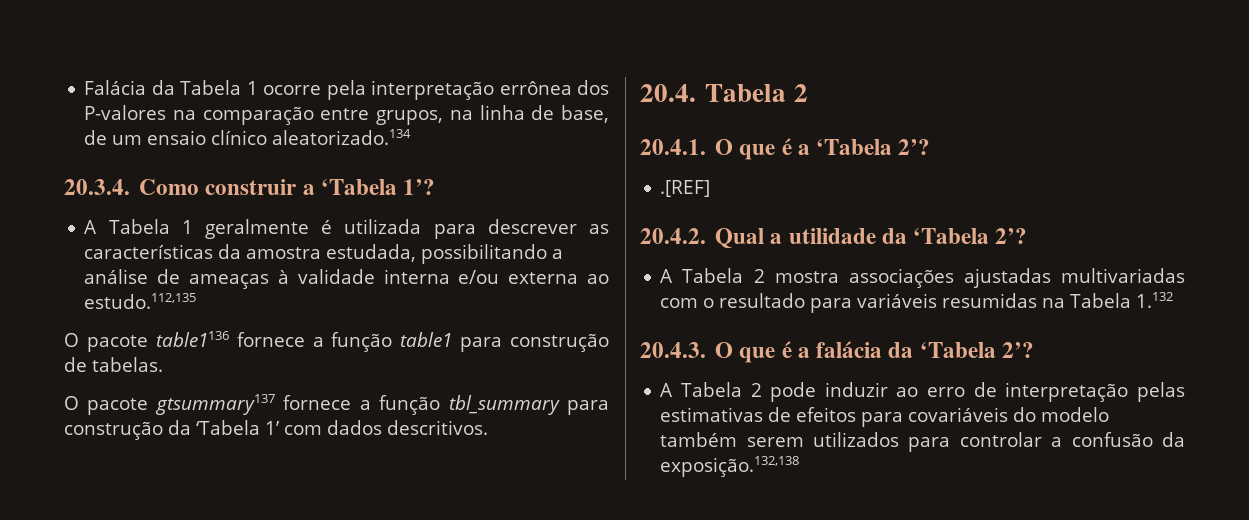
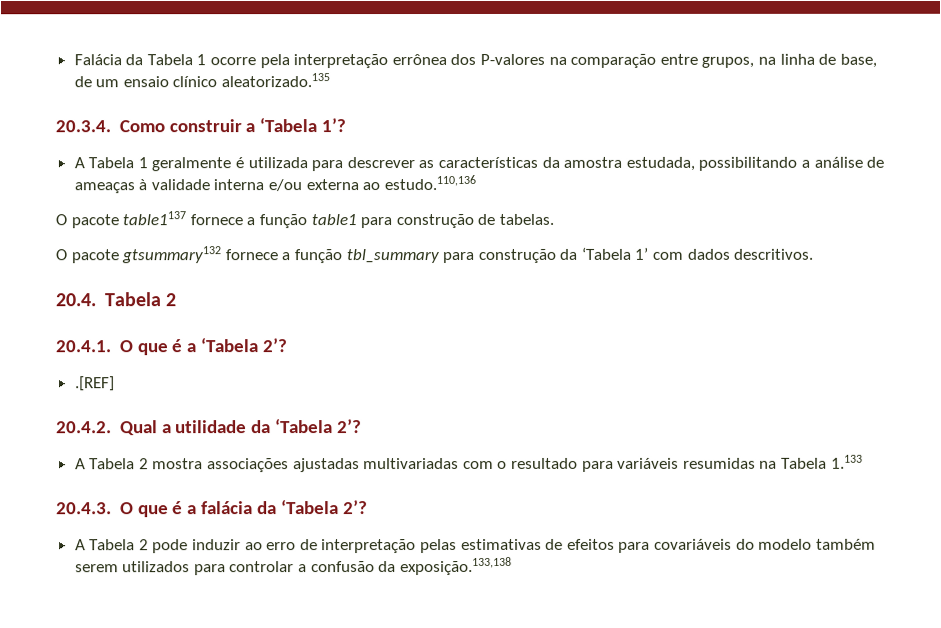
- Falácia da Tabela 1 ocorre pela interpretação errônea dos P-valores na comparação entre grupos, na linha de base, de um ensaio clínico aleatorizado.134
+ Falácia da Tabela 1 ocorre pela interpretação errônea dos P-valores na comparação entre grupos, na linha de base, de um ensaio clínico aleatorizado.135
- A Tabela 1 geralmente é utilizada para descrever as características da amostra estudada, possibilitando a análise de ameaças à validade interna e/ou externa ao estudo.112,135
- O pacote table1136 fornece a função table1 para construção de tabelas.
+ A Tabela 1 geralmente é utilizada para descrever as características da amostra estudada, possibilitando a análise de ameaças à validade interna e/ou externa ao estudo.110,136
+ O pacote table1137 fornece a função table1 para construção de tabelas.
- O pacote gtsummary137 fornece a função tbl_summary para construção da ‘Tabela 1’ com dados descritivos.
+ O pacote gtsummary132 fornece a função tbl_summary para construção da ‘Tabela 1’ com dados descritivos.
- A Tabela 2 mostra associações ajustadas multivariadas com o resultado para variáveis resumidas na Tabela 1.132
+ A Tabela 2 mostra associações ajustadas multivariadas com o resultado para variáveis resumidas na Tabela 1.133
- A Tabela 2 pode induzir ao erro de interpretação pelas estimativas de efeitos para covariáveis do modelo também serem utilizados para controlar a confusão da exposição.132,138
+ A Tabela 2 pode induzir ao erro de interpretação pelas estimativas de efeitos para covariáveis do modelo também serem utilizados para controlar a confusão da exposição.133,138

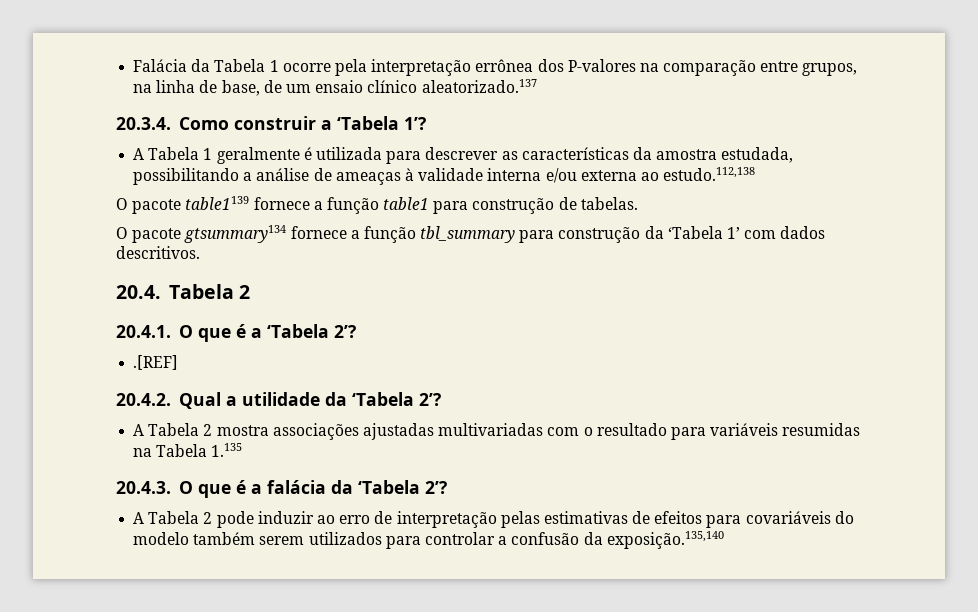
- Falácia da Tabela 1 ocorre pela interpretação errônea dos P-valores na comparação entre grupos, na linha de base, de um ensaio clínico aleatorizado.135
+ Falácia da Tabela 1 ocorre pela interpretação errônea dos P-valores na comparação entre grupos, na linha de base, de um ensaio clínico aleatorizado.137
- A Tabela 1 geralmente é utilizada para descrever as características da amostra estudada, possibilitando a análise de ameaças à validade interna e/ou externa ao estudo.110,136
- O pacote table1137 fornece a função table1 para construção de tabelas.
+ A Tabela 1 geralmente é utilizada para descrever as características da amostra estudada, possibilitando a análise de ameaças à validade interna e/ou externa ao estudo.112,138
+ O pacote table1139 fornece a função table1 para construção de tabelas.
- O pacote gtsummary132 fornece a função tbl_summary para construção da ‘Tabela 1’ com dados descritivos.
+ O pacote gtsummary134 fornece a função tbl_summary para construção da ‘Tabela 1’ com dados descritivos.
- A Tabela 2 mostra associações ajustadas multivariadas com o resultado para variáveis resumidas na Tabela 1.133
+ A Tabela 2 mostra associações ajustadas multivariadas com o resultado para variáveis resumidas na Tabela 1.135
- A Tabela 2 pode induzir ao erro de interpretação pelas estimativas de efeitos para covariáveis do modelo também serem utilizados para controlar a confusão da exposição.133,138
+ A Tabela 2 pode induzir ao erro de interpretação pelas estimativas de efeitos para covariáveis do modelo também serem utilizados para controlar a confusão da exposição.135,140

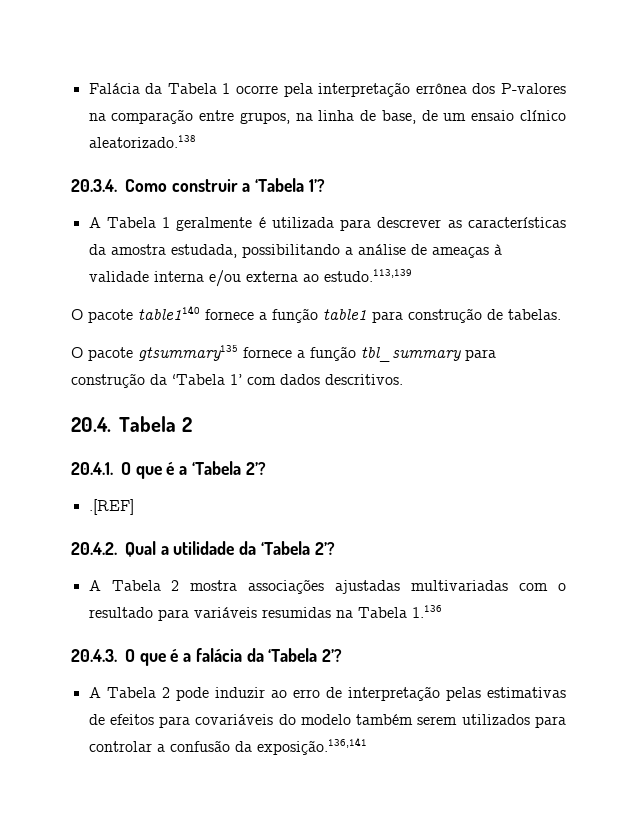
- Falácia da Tabela 1 ocorre pela interpretação errônea dos P-valores na comparação entre grupos, na linha de base, de um ensaio clínico aleatorizado.137
+ Falácia da Tabela 1 ocorre pela interpretação errônea dos P-valores na comparação entre grupos, na linha de base, de um ensaio clínico aleatorizado.138
- A Tabela 1 geralmente é utilizada para descrever as características da amostra estudada, possibilitando a análise de ameaças à validade interna e/ou externa ao estudo.112,138
- O pacote table1139 fornece a função table1 para construção de tabelas.
+ A Tabela 1 geralmente é utilizada para descrever as características da amostra estudada, possibilitando a análise de ameaças à validade interna e/ou externa ao estudo.113,139
+ O pacote table1140 fornece a função table1 para construção de tabelas.
- O pacote gtsummary134 fornece a função tbl_summary para construção da ‘Tabela 1’ com dados descritivos.
+ O pacote gtsummary135 fornece a função tbl_summary para construção da ‘Tabela 1’ com dados descritivos.
- A Tabela 2 mostra associações ajustadas multivariadas com o resultado para variáveis resumidas na Tabela 1.135
+ A Tabela 2 mostra associações ajustadas multivariadas com o resultado para variáveis resumidas na Tabela 1.136
- A Tabela 2 pode induzir ao erro de interpretação pelas estimativas de efeitos para covariáveis do modelo também serem utilizados para controlar a confusão da exposição.135,140
+ A Tabela 2 pode induzir ao erro de interpretação pelas estimativas de efeitos para covariáveis do modelo também serem utilizados para controlar a confusão da exposição.136,141

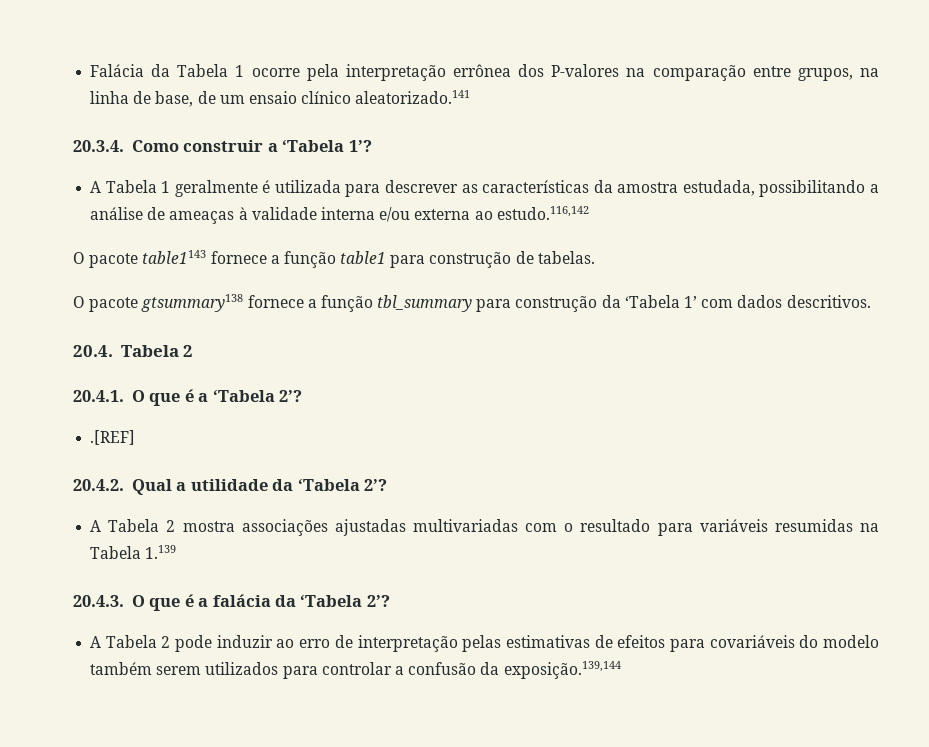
- Falácia da Tabela 1 ocorre pela interpretação errônea dos P-valores na comparação entre grupos, na linha de base, de um ensaio clínico aleatorizado.138
+ Falácia da Tabela 1 ocorre pela interpretação errônea dos P-valores na comparação entre grupos, na linha de base, de um ensaio clínico aleatorizado.141
- A Tabela 1 geralmente é utilizada para descrever as características da amostra estudada, possibilitando a análise de ameaças à validade interna e/ou externa ao estudo.113,139
- O pacote table1140 fornece a função table1 para construção de tabelas.
+ A Tabela 1 geralmente é utilizada para descrever as características da amostra estudada, possibilitando a análise de ameaças à validade interna e/ou externa ao estudo.116,142
+ O pacote table1143 fornece a função table1 para construção de tabelas.
- O pacote gtsummary135 fornece a função tbl_summary para construção da ‘Tabela 1’ com dados descritivos.
+ O pacote gtsummary138 fornece a função tbl_summary para construção da ‘Tabela 1’ com dados descritivos.
- A Tabela 2 mostra associações ajustadas multivariadas com o resultado para variáveis resumidas na Tabela 1.136
+ A Tabela 2 mostra associações ajustadas multivariadas com o resultado para variáveis resumidas na Tabela 1.139
- A Tabela 2 pode induzir ao erro de interpretação pelas estimativas de efeitos para covariáveis do modelo também serem utilizados para controlar a confusão da exposição.136,141
+ A Tabela 2 pode induzir ao erro de interpretação pelas estimativas de efeitos para covariáveis do modelo também serem utilizados para controlar a confusão da exposição.139,144

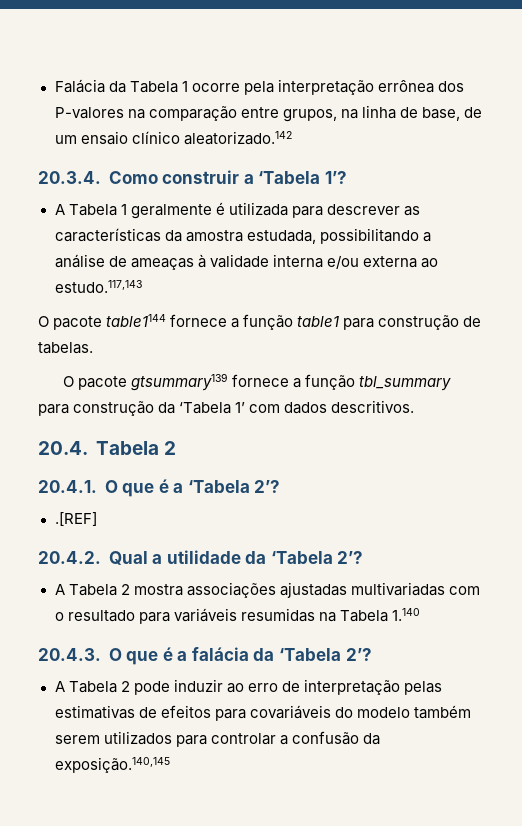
- Falácia da Tabela 1 ocorre pela interpretação errônea dos P-valores na comparação entre grupos, na linha de base, de um ensaio clínico aleatorizado.141
+ Falácia da Tabela 1 ocorre pela interpretação errônea dos P-valores na comparação entre grupos, na linha de base, de um ensaio clínico aleatorizado.142
- A Tabela 1 geralmente é utilizada para descrever as características da amostra estudada, possibilitando a análise de ameaças à validade interna e/ou externa ao estudo.116,142
- O pacote table1143 fornece a função table1 para construção de tabelas.
+ A Tabela 1 geralmente é utilizada para descrever as características da amostra estudada, possibilitando a análise de ameaças à validade interna e/ou externa ao estudo.117,143
+ O pacote table1144 fornece a função table1 para construção de tabelas.
- O pacote gtsummary138 fornece a função tbl_summary para construção da ‘Tabela 1’ com dados descritivos.
+ O pacote gtsummary139 fornece a função tbl_summary para construção da ‘Tabela 1’ com dados descritivos.
- A Tabela 2 mostra associações ajustadas multivariadas com o resultado para variáveis resumidas na Tabela 1.139
+ A Tabela 2 mostra associações ajustadas multivariadas com o resultado para variáveis resumidas na Tabela 1.140
- A Tabela 2 pode induzir ao erro de interpretação pelas estimativas de efeitos para covariáveis do modelo também serem utilizados para controlar a confusão da exposição.139,144
+ A Tabela 2 pode induzir ao erro de interpretação pelas estimativas de efeitos para covariáveis do modelo também serem utilizados para controlar a confusão da exposição.140,145

